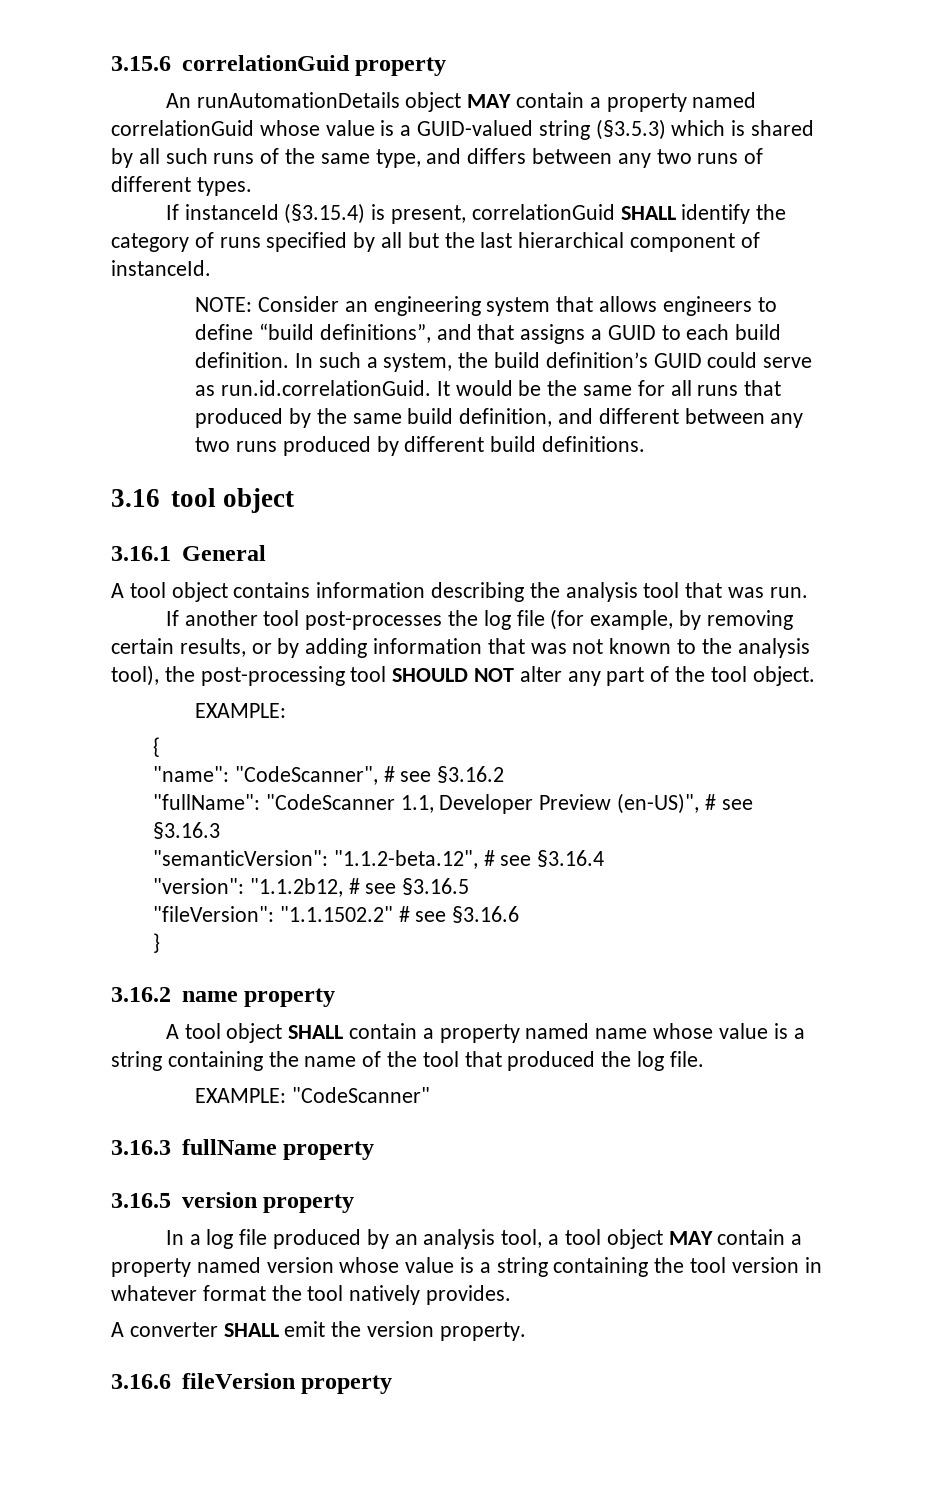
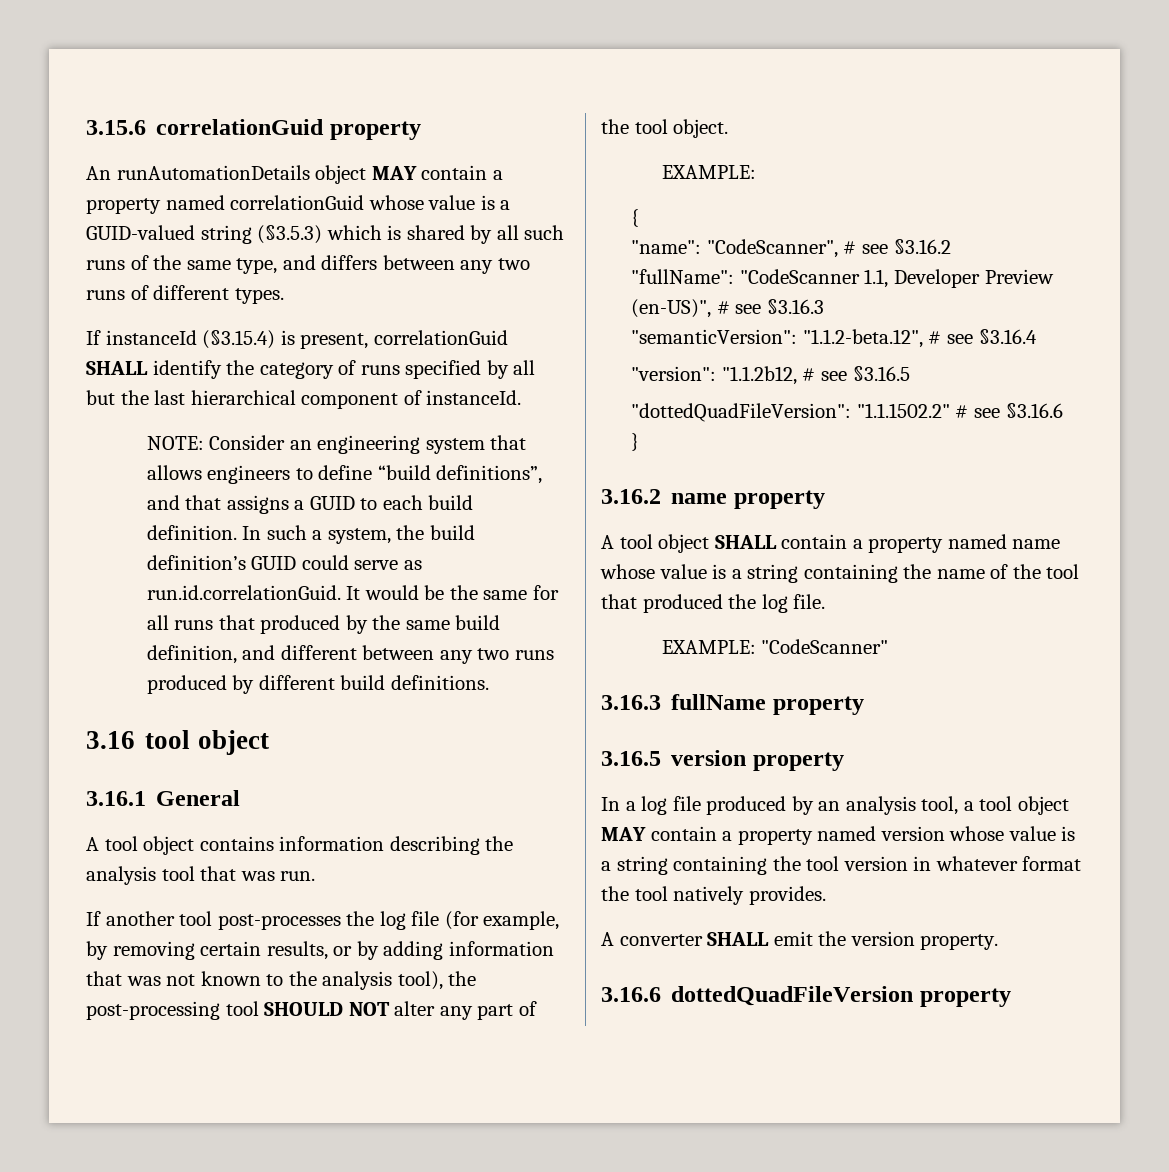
- "fileVersion": "1.1.1502.2" # see §3.16.6
+ "dottedQuadFileVersion": "1.1.1502.2" # see §3.16.6
- 3.16.6 fileVersion property
+ 3.16.6 dottedQuadFileVersion property

